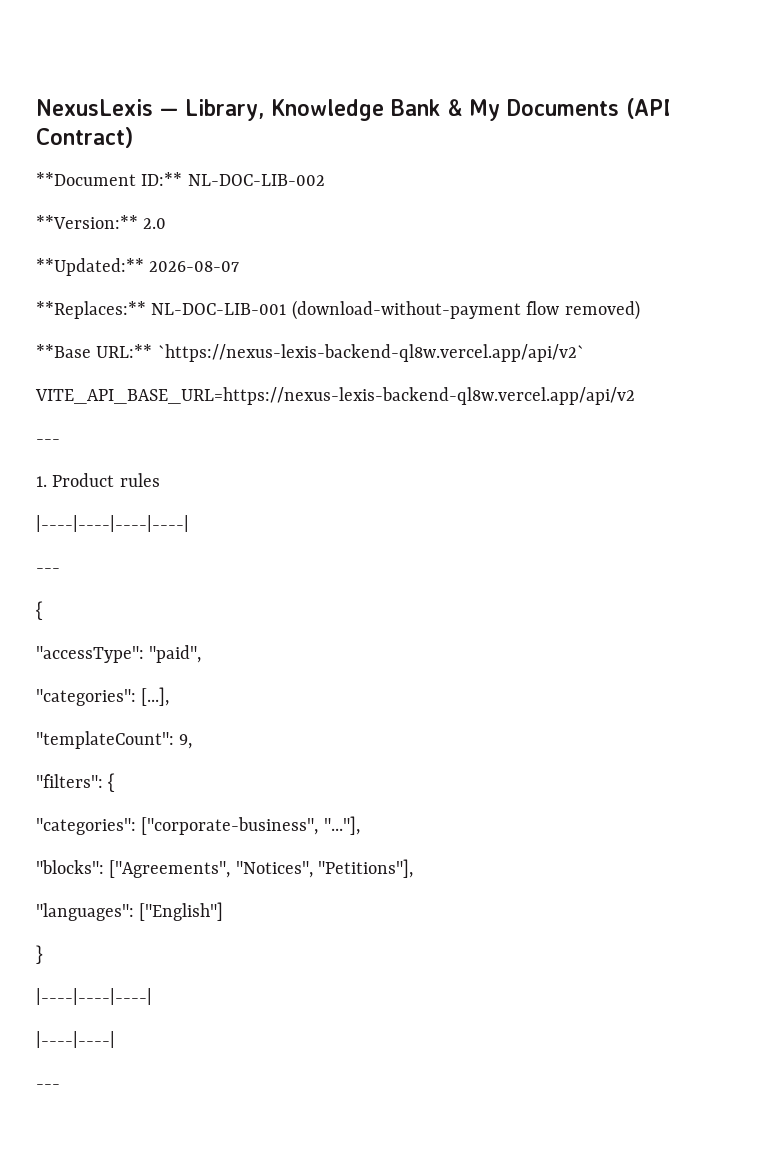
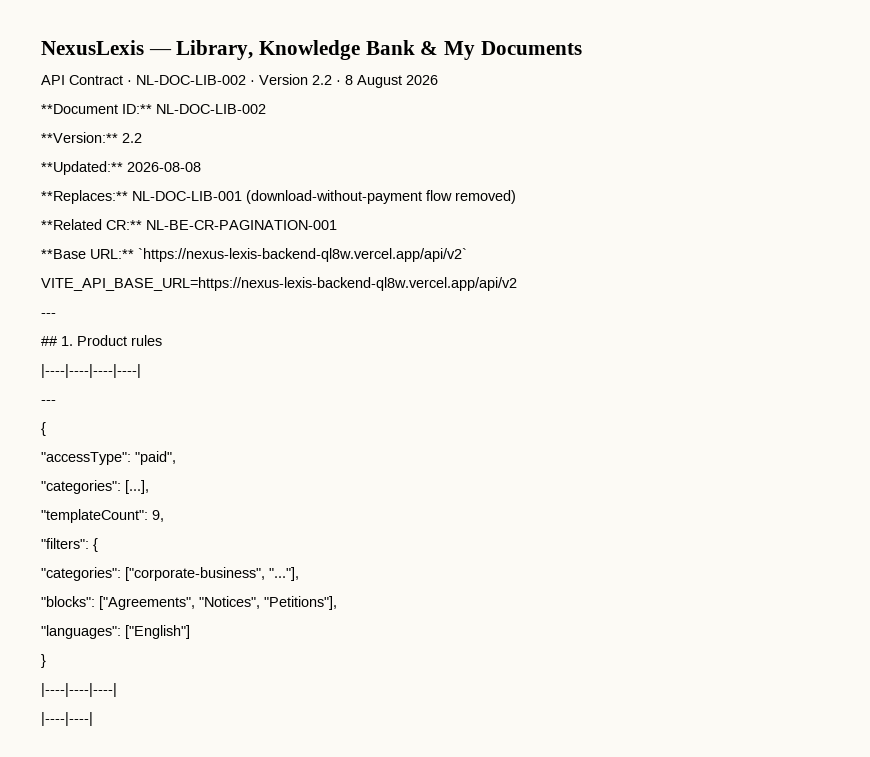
- NexusLexis — Library, Knowledge Bank & My Documents (API Contract)
+ NexusLexis — Library, Knowledge Bank & My Documents
+ API Contract · NL-DOC-LIB-002 · Version 2.2 · 8 August 2026
- **Version:** 2.0
+ **Version:** 2.2
- **Updated:** 2026-08-07
+ **Updated:** 2026-08-08
+ **Related CR:** NL-BE-CR-PAGINATION-001
- 1. Product rules
+ ## 1. Product rules
  |----|----|
- ---

